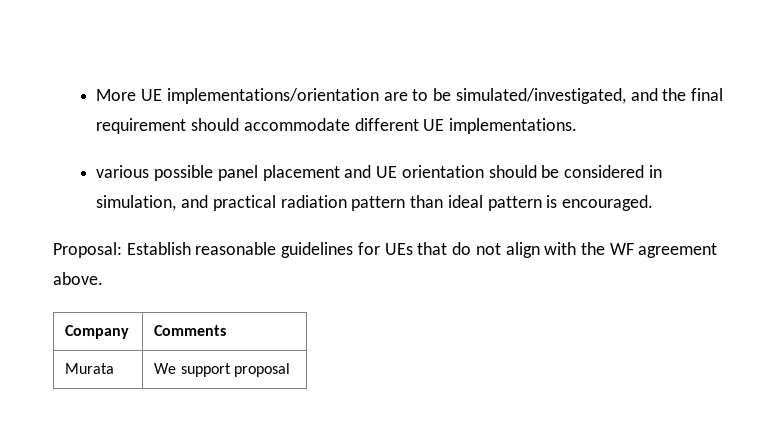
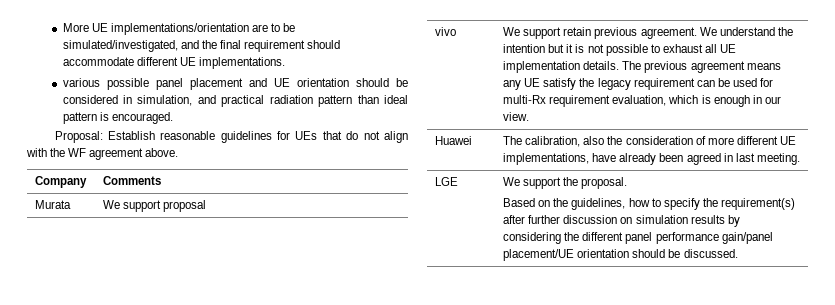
+ vivo | We support retain previous agreement. We understand the intention but it is not possible to exhaust all UE implementation details. The previous agreement means any UE satisfy the legacy requirement can be used for multi-Rx requirement evaluation, which is enough in our view.
+ Huawei | The calibration, also the consideration of more different UE implementations, have already been agreed in last meeting.
+ LGE | We support the proposal.
+ Based on the guidelines, how to specify the requirement(s) after further discussion on simulation results by considering the different panel performance gain/panel placement/UE orientation should be discussed.

